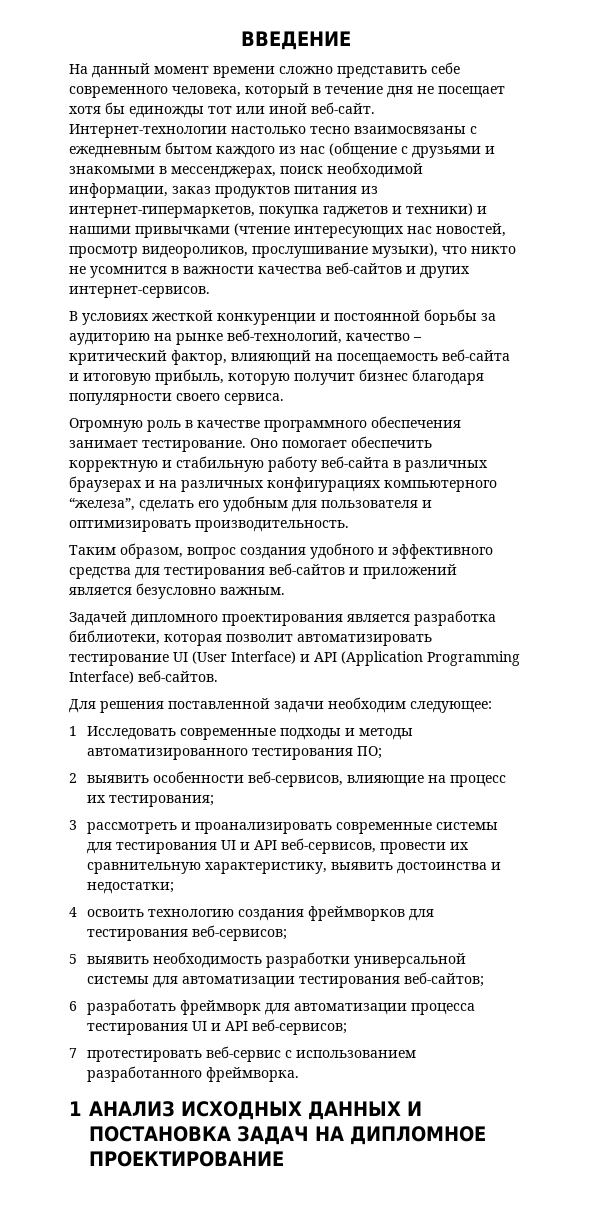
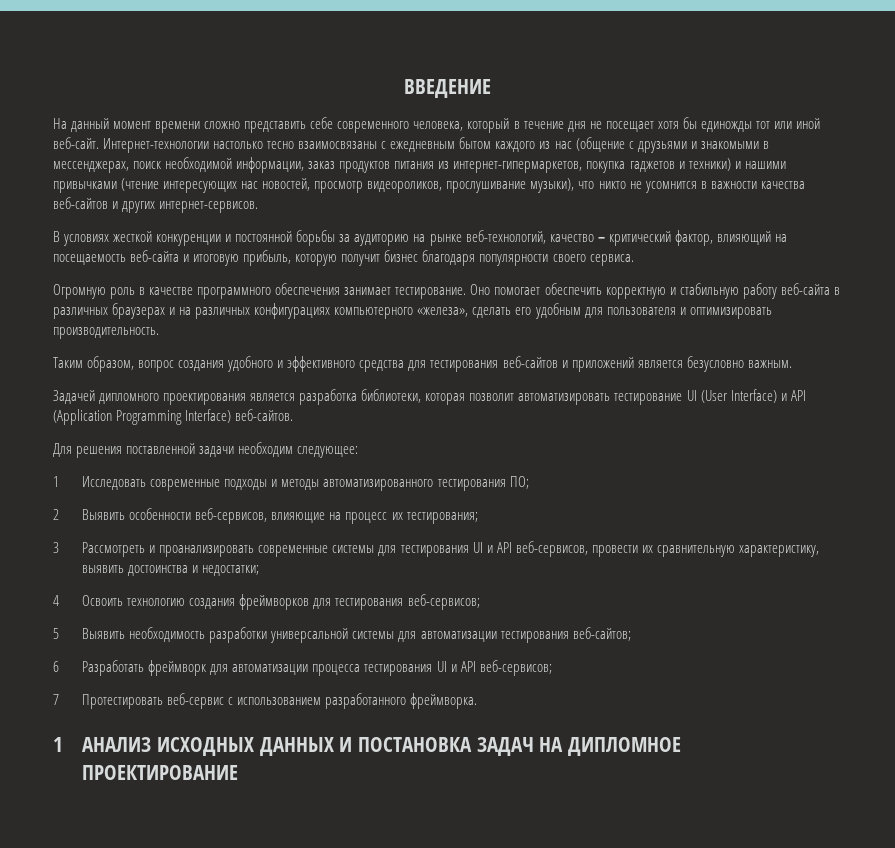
- Оно помогает обеспечить корректную и стабильную работу веб-сайта в различных браузерах и на различных конфигурациях компьютерного “железа”, сделать его удобным для пользователя и оптимизировать производительность.
+ Оно помогает обеспечить корректную и стабильную работу веб-сайта в различных браузерах и на различных конфигурациях компьютерного «железа», сделать его удобным для пользователя и оптимизировать производительность.
- 2 выявить особенности веб-сервисов, влияющие на процесс их тестирования;
+ 2 Выявить особенности веб-сервисов, влияющие на процесс их тестирования;
- 3 рассмотреть и проанализировать современные системы для тестирования UI и API веб-сервисов, провести их сравнительную характеристику, выявить достоинства и недостатки;
+ 3 Рассмотреть и проанализировать современные системы для тестирования UI и API веб-сервисов, провести их сравнительную характеристику, выявить достоинства и недостатки;
- 4 освоить технологию создания фреймворков для тестирования веб-сервисов;
+ 4 Освоить технологию создания фреймворков для тестирования веб-сервисов;
- 5 выявить необходимость разработки универсальной системы для автоматизации тестирования веб-сайтов;
+ 5 Выявить необходимость разработки универсальной системы для автоматизации тестирования веб-сайтов;
- 6 разработать фреймворк для автоматизации процесса тестирования UI и API веб-сервисов;
+ 6 Разработать фреймворк для автоматизации процесса тестирования UI и API веб-сервисов;
- 7 протестировать веб-сервис с использованием разработанного фреймворка.
+ 7 Протестировать веб-сервис с использованием разработанного фреймворка.

